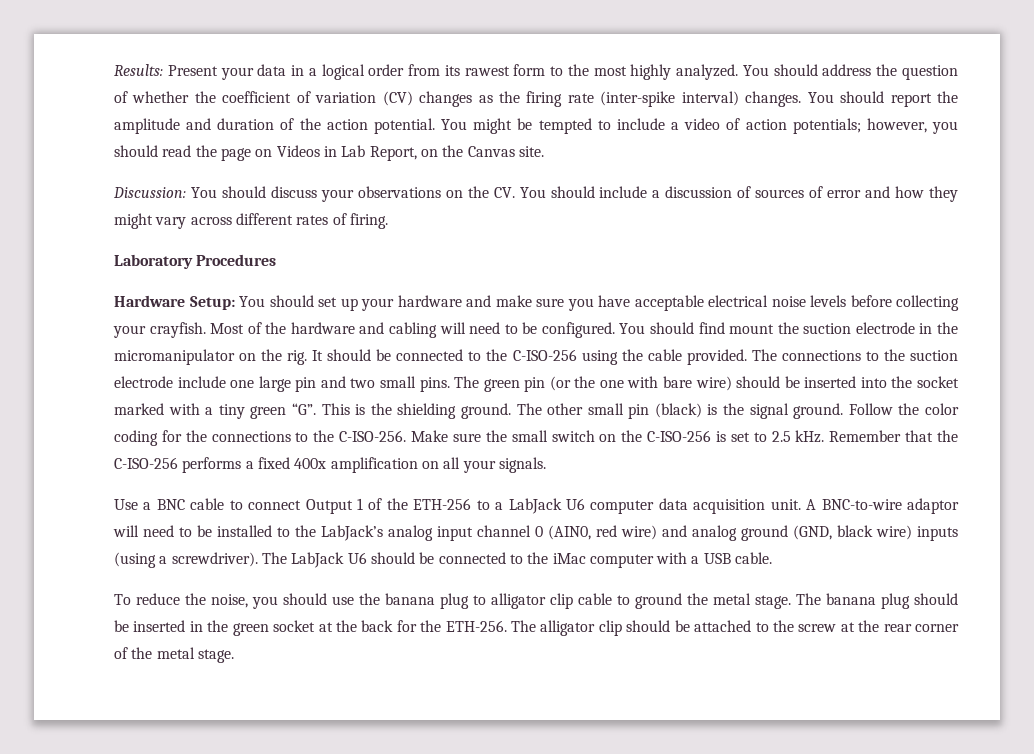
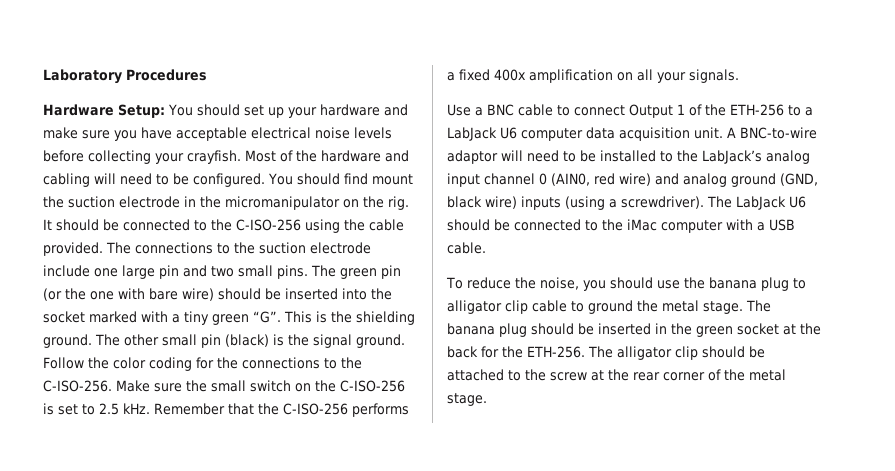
- Results: Present your data in a logical order from its rawest form to the most highly analyzed. You should address the question of whether the coefficient of variation (CV) changes as the firing rate (inter-spike interval) changes. You should report the amplitude and duration of the action potential. You might be tempted to include a video of action potentials; however, you should read the page on Videos in Lab Report, on the Canvas site.
- Discussion: You should discuss your observations on the CV. You should include a discussion of sources of error and how they might vary across different rates of firing.

